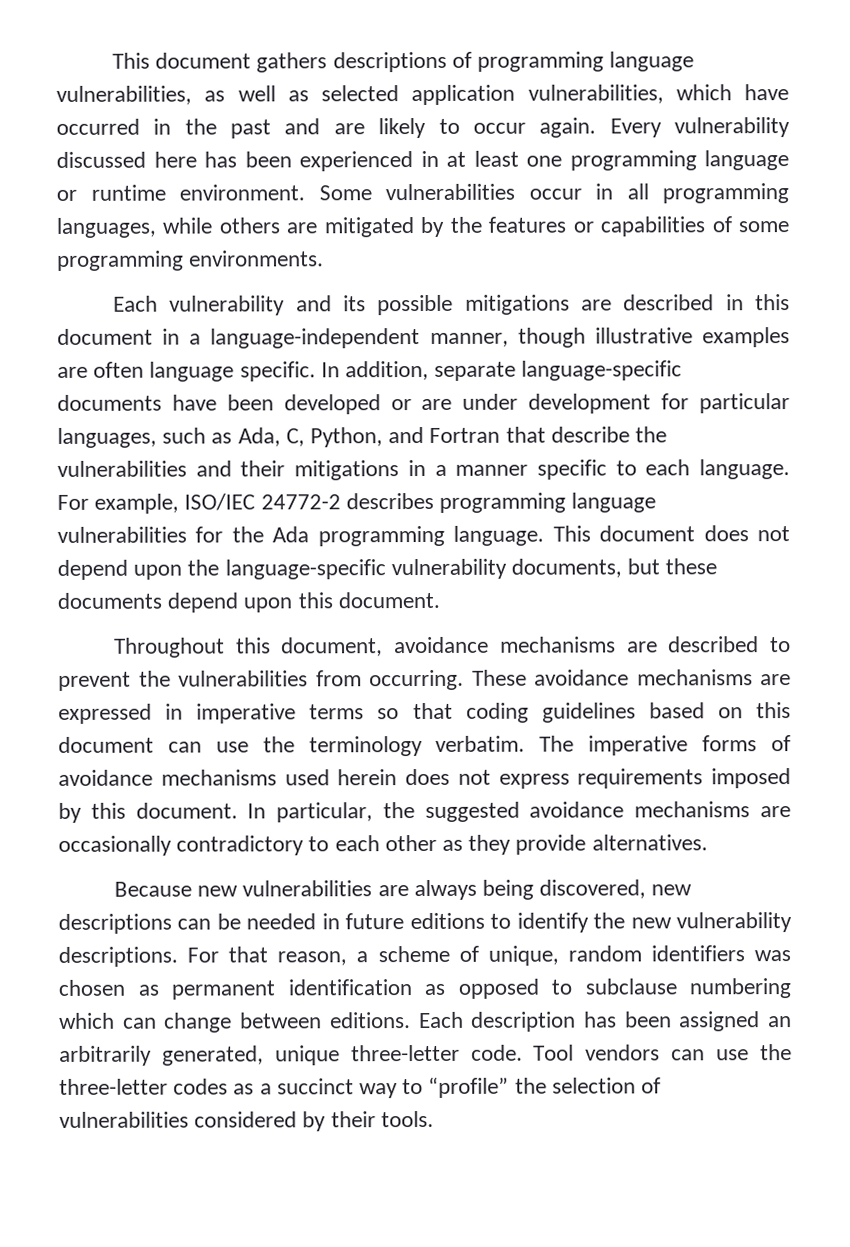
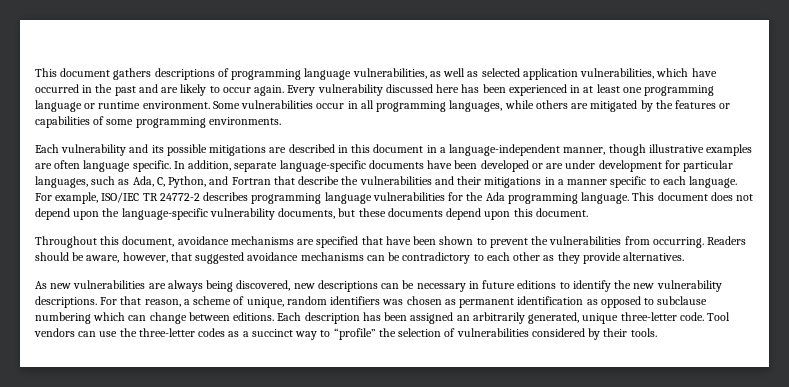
- For example, ISO/IEC 24772-2 describes programming language vulnerabilities for the Ada programming language.
+ For example, ISO/IEC TR 24772-2 describes programming language vulnerabilities for the Ada programming language.
- Throughout this document, avoidance mechanisms are described to prevent the vulnerabilities from occurring.
+ Throughout this document, avoidance mechanisms are specified that have been shown to prevent the vulnerabilities from occurring.
- These avoidance mechanisms are expressed in imperative terms so that coding guidelines based on this document can use the terminology verbatim. The imperative forms of avoidance mechanisms used herein does not express requirements imposed by this document. In particular, the suggested avoidance mechanisms are occasionally contradictory to each other as they provide alternatives.
+ Readers should be aware, however, that suggested avoidance mechanisms can be contradictory to each other as they provide alternatives.
- Because new vulnerabilities are always being discovered, new descriptions can be needed in future editions to identify the new vulnerability descriptions.
+ As new vulnerabilities are always being discovered, new descriptions can be necessary in future editions to identify the new vulnerability descriptions.

